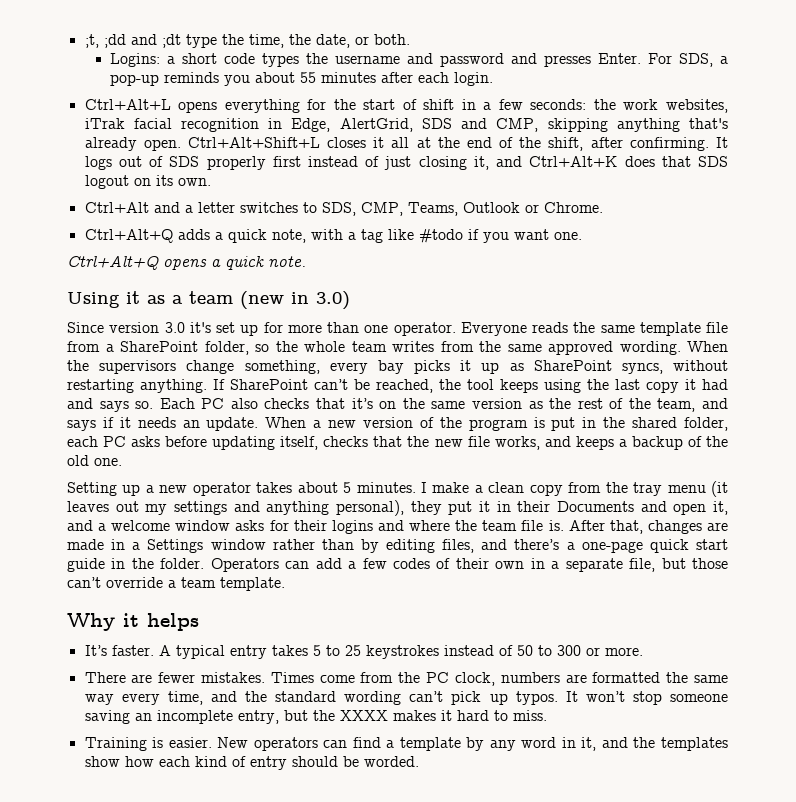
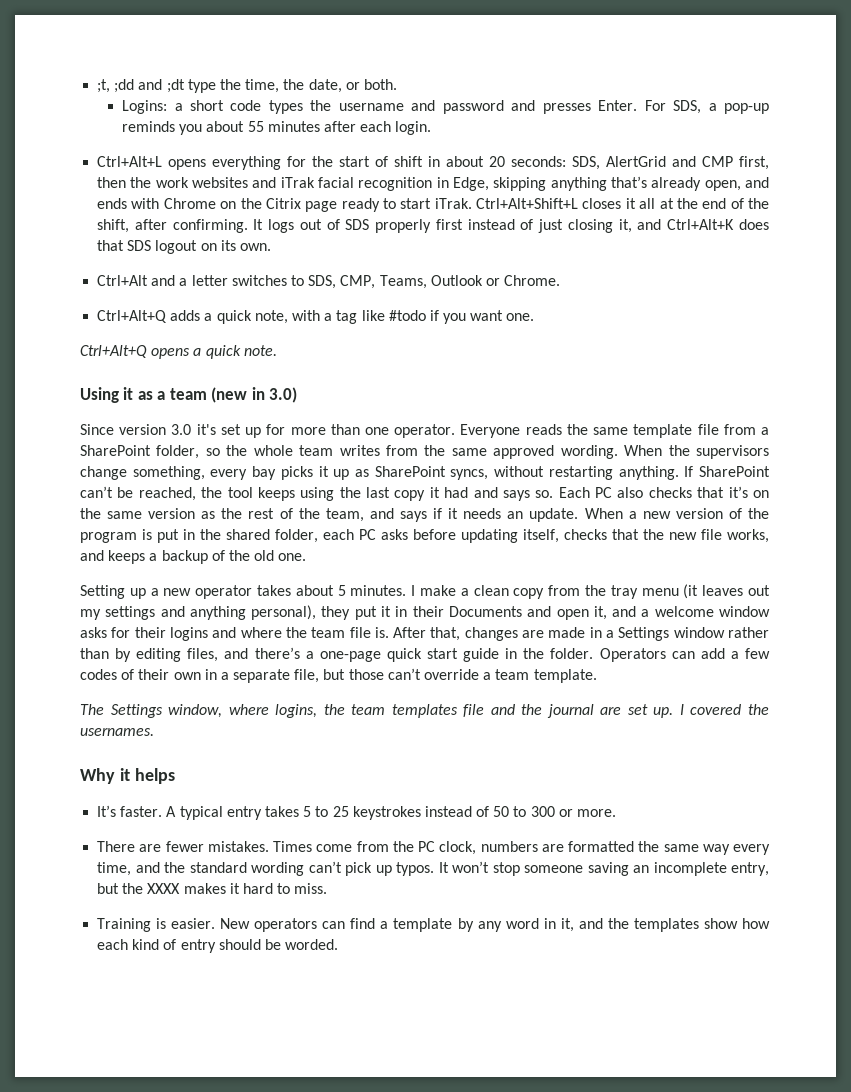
- Ctrl+Alt+L opens everything for the start of shift in a few seconds: the work websites, iTrak facial recognition in Edge, AlertGrid, SDS and CMP, skipping anything that's already open.
+ Ctrl+Alt+L opens everything for the start of shift in about 20 seconds: SDS, AlertGrid and CMP first, then the work websites and iTrak facial recognition in Edge, skipping anything that’s already open, and ends with Chrome on the Citrix page ready to start iTrak.
+ The Settings window, where logins, the team templates file and the journal are set up. I covered the usernames.

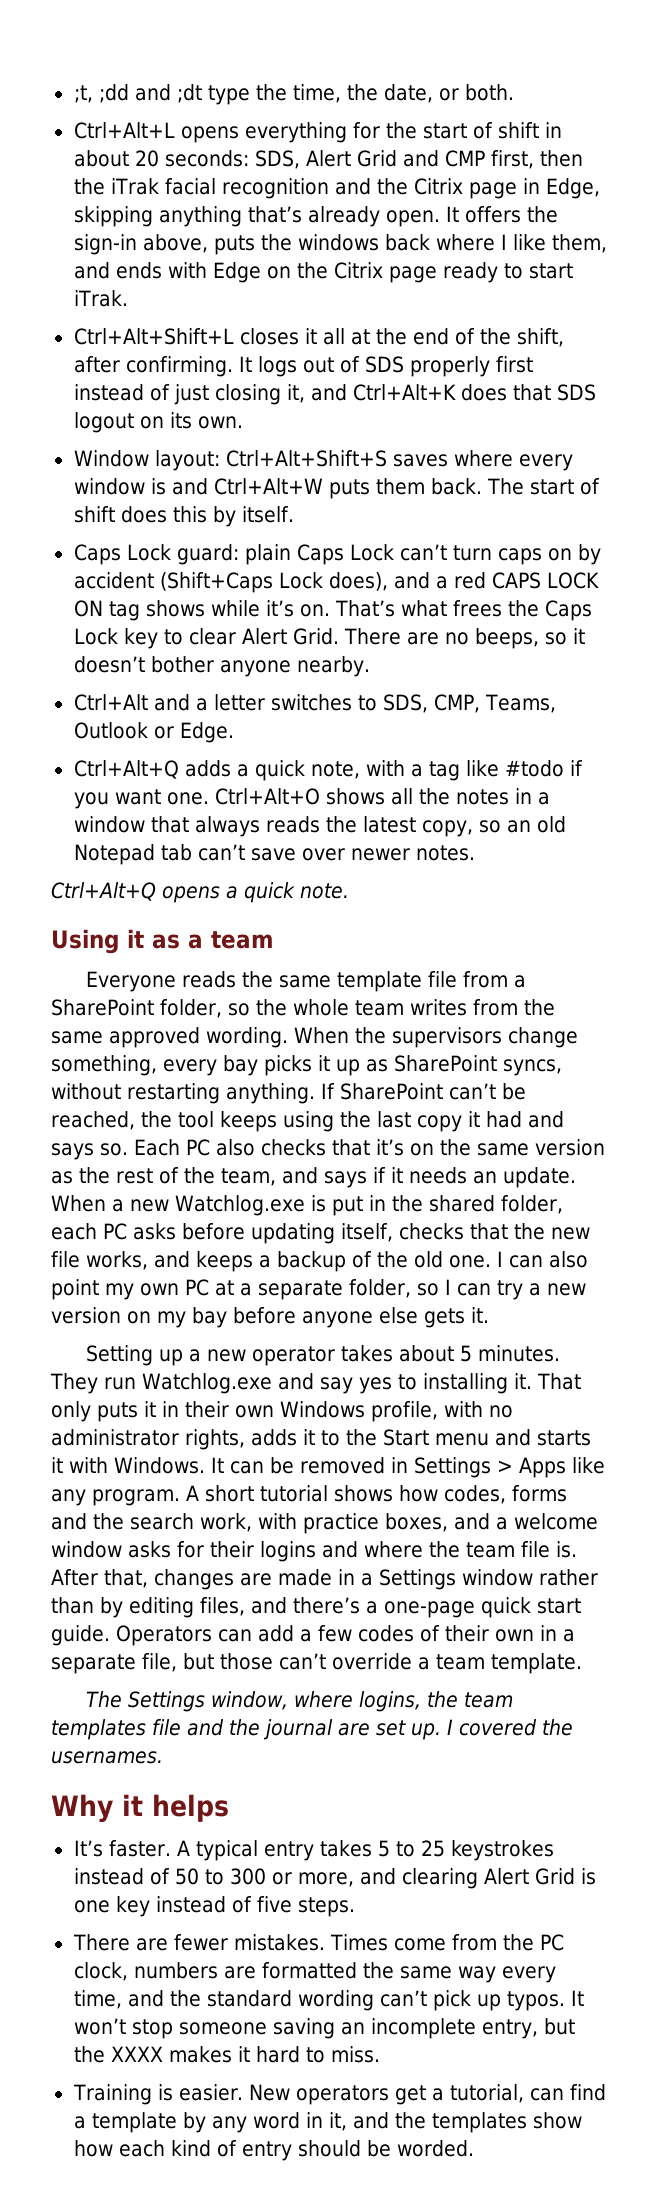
- Logins: a short code types the username and password and presses Enter. For SDS, a pop-up reminds you about 55 minutes after each login.
- Ctrl+Alt+L opens everything for the start of shift in about 20 seconds: SDS, AlertGrid and CMP first, then the work websites and iTrak facial recognition in Edge, skipping anything that’s already open, and ends with Chrome on the Citrix page ready to start iTrak. Ctrl+Alt+Shift+L closes it all at the end of the shift, after confirming.
+ Ctrl+Alt+L opens everything for the start of shift in about 20 seconds: SDS, Alert Grid and CMP first, then the iTrak facial recognition and the Citrix page in Edge, skipping anything that’s already open. It offers the sign-in above, puts the windows back where I like them, and ends with Edge on the Citrix page ready to start iTrak.
+ Ctrl+Alt+Shift+L closes it all at the end of the shift, after confirming.
+ Window layout: Ctrl+Alt+Shift+S saves where every window is and Ctrl+Alt+W puts them back. The start of shift does this by itself.
+ Caps Lock guard: plain Caps Lock can’t turn caps on by accident (Shift+Caps Lock does), and a red CAPS LOCK ON tag shows while it’s on. That’s what frees the Caps Lock key to clear Alert Grid. There are no beeps, so it doesn’t bother anyone nearby.
- Ctrl+Alt and a letter switches to SDS, CMP, Teams, Outlook or Chrome.
+ Ctrl+Alt and a letter switches to SDS, CMP, Teams, Outlook or Edge.
+ Ctrl+Alt+O shows all the notes in a window that always reads the latest copy, so an old Notepad tab can’t save over newer notes.
- Using it as a team (new in 3.0)
- Since version 3.0 it's set up for more than one operator. Everyone reads the same template file from a SharePoint folder, so the whole team writes from the same approved wording.
+ Using it as a team
+ Everyone reads the same template file from a SharePoint folder, so the whole team writes from the same approved wording.
- When a new version of the program is put in the shared folder, each PC asks before updating itself, checks that the new file works, and keeps a backup of the old one.
+ When a new Watchlog.exe is put in the shared folder, each PC asks before updating itself, checks that the new file works, and keeps a backup of the old one. I can also point my own PC at a separate folder, so I can try a new version on my bay before anyone else gets it.
- I make a clean copy from the tray menu (it leaves out my settings and anything personal), they put it in their Documents and open it, and a welcome window asks for their logins and where the team file is.
+ They run Watchlog.exe and say yes to installing it. That only puts it in their own Windows profile, with no administrator rights, adds it to the Start menu and starts it with Windows. It can be removed in Settings > Apps like any program. A short tutorial shows how codes, forms and the search work, with practice boxes, and a welcome window asks for their logins and where the team file is.
- After that, changes are made in a Settings window rather than by editing files, and there’s a one-page quick start guide in the folder.
+ After that, changes are made in a Settings window rather than by editing files, and there’s a one-page quick start guide.
- A typical entry takes 5 to 25 keystrokes instead of 50 to 300 or more.
+ A typical entry takes 5 to 25 keystrokes instead of 50 to 300 or more, and clearing Alert Grid is one key instead of five steps.
- New operators can find a template by any word in it, and the templates show how each kind of entry should be worded.
+ New operators get a tutorial, can find a template by any word in it, and the templates show how each kind of entry should be worded.

